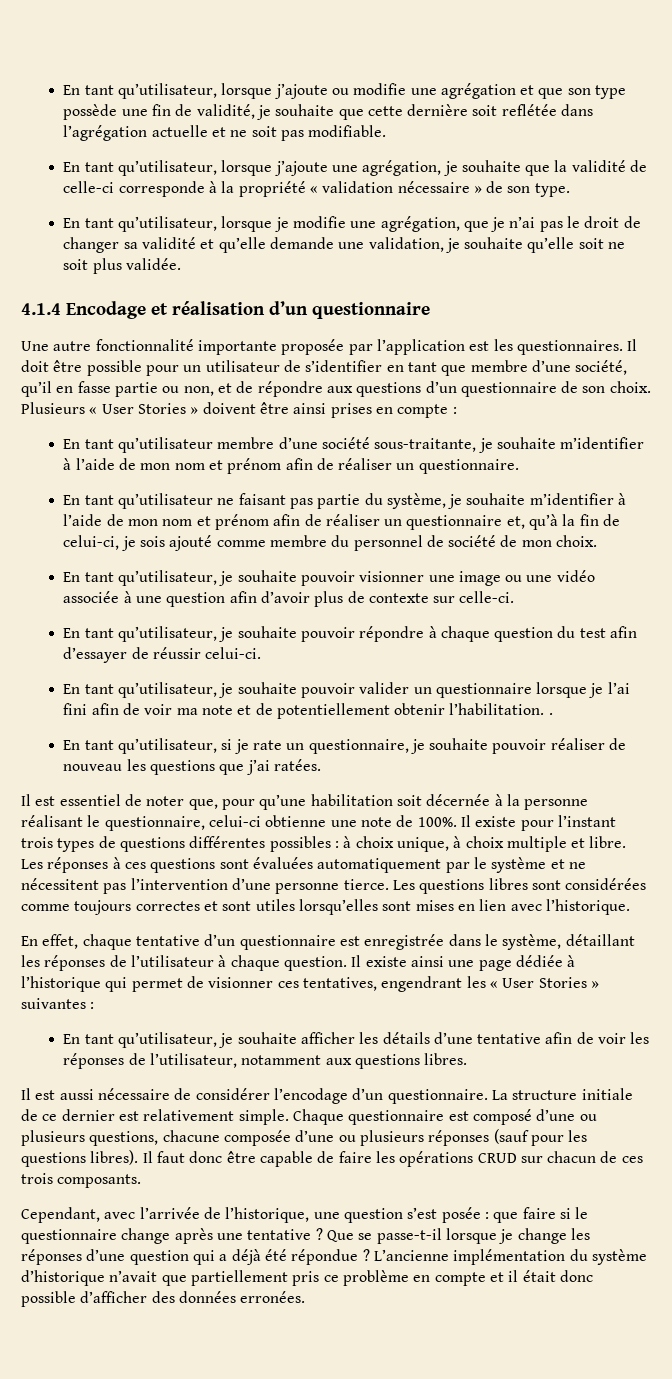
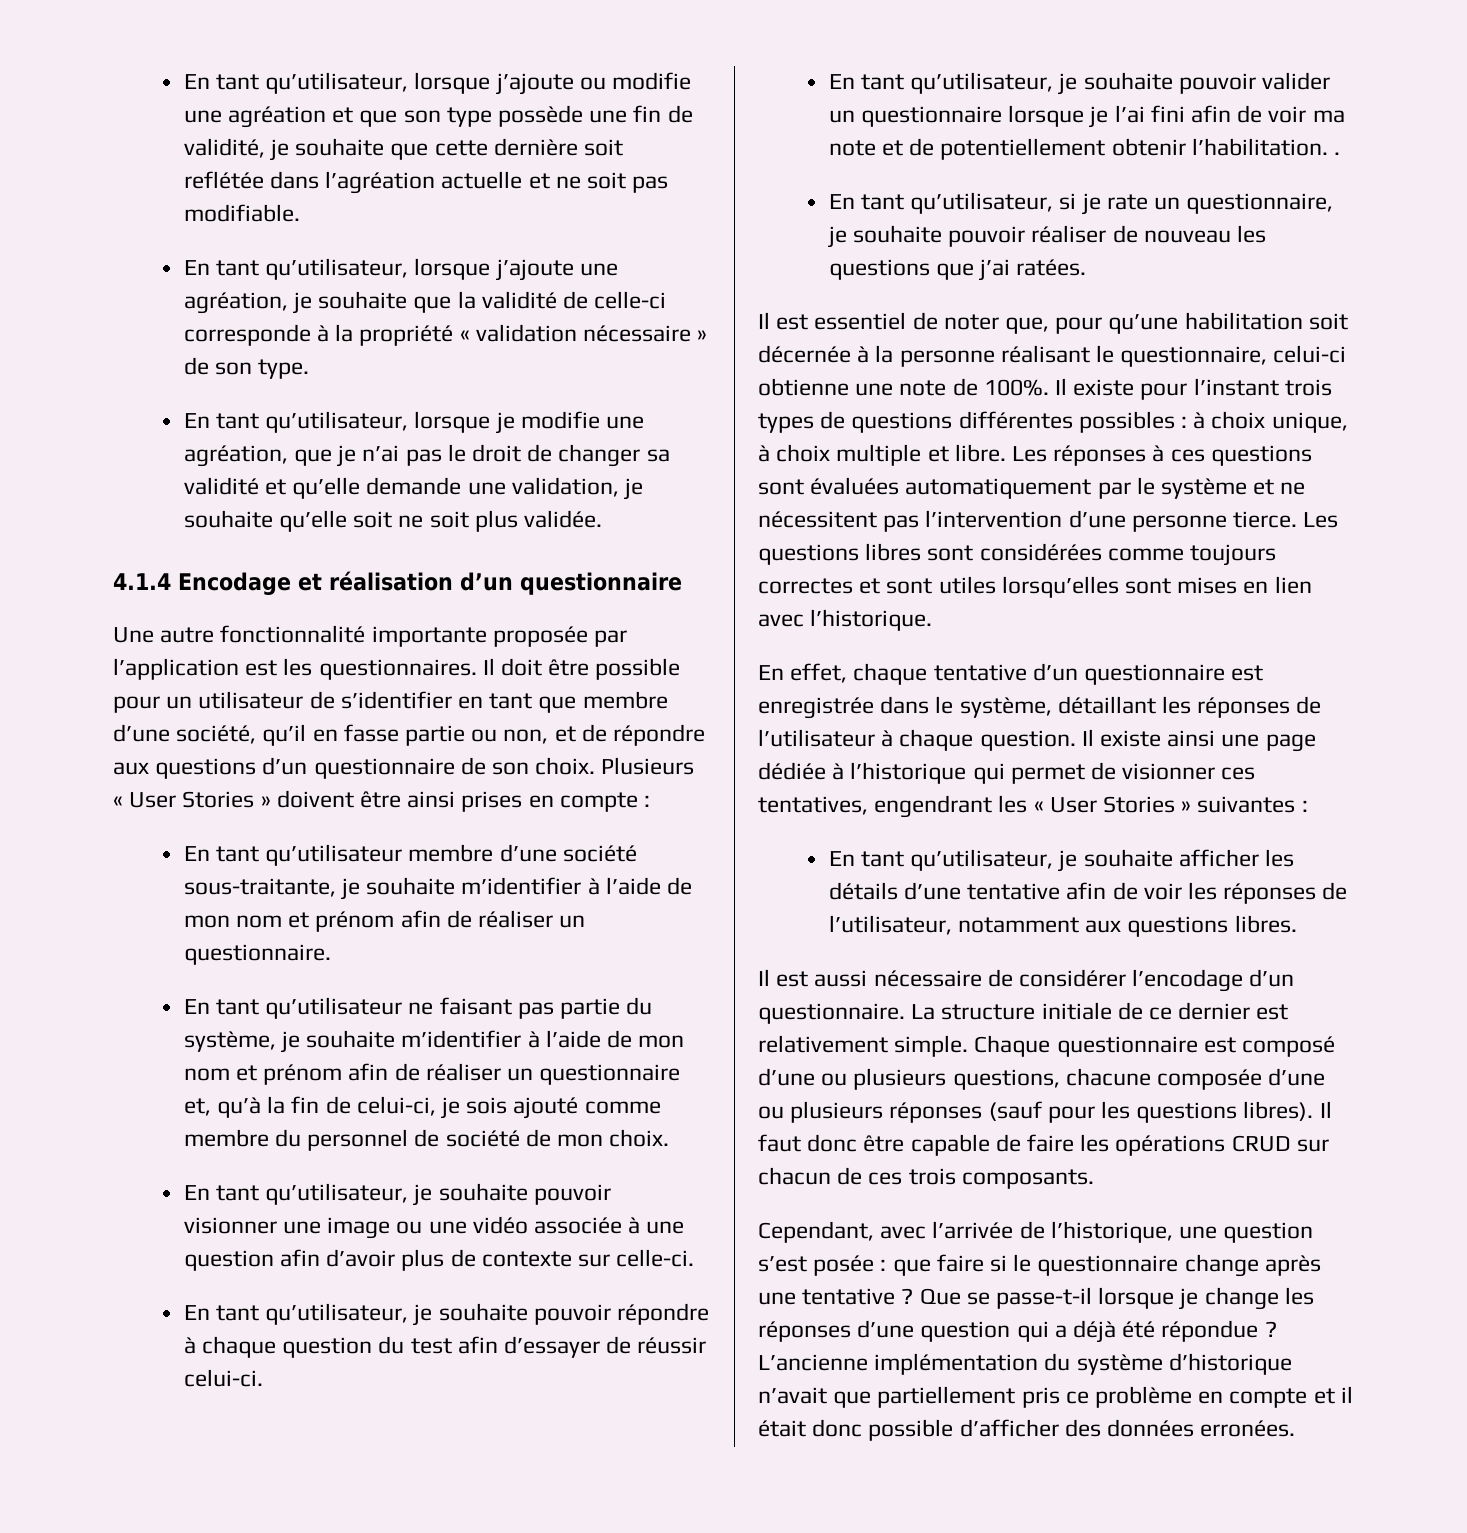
- En tant qu’utilisateur, lorsque j’ajoute ou modifie une agrégation et que son type possède une fin de validité, je souhaite que cette dernière soit reflétée dans l’agrégation actuelle et ne soit pas modifiable.
+ En tant qu’utilisateur, lorsque j’ajoute ou modifie une agréation et que son type possède une fin de validité, je souhaite que cette dernière soit reflétée dans l’agréation actuelle et ne soit pas modifiable.
- En tant qu’utilisateur, lorsque j’ajoute une agrégation, je souhaite que la validité de celle-ci corresponde à la propriété « validation nécessaire » de son type.
+ En tant qu’utilisateur, lorsque j’ajoute une agréation, je souhaite que la validité de celle-ci corresponde à la propriété « validation nécessaire » de son type.
- En tant qu’utilisateur, lorsque je modifie une agrégation, que je n’ai pas le droit de changer sa validité et qu’elle demande une validation, je souhaite qu’elle soit ne soit plus validée.
+ En tant qu’utilisateur, lorsque je modifie une agréation, que je n’ai pas le droit de changer sa validité et qu’elle demande une validation, je souhaite qu’elle soit ne soit plus validée.

